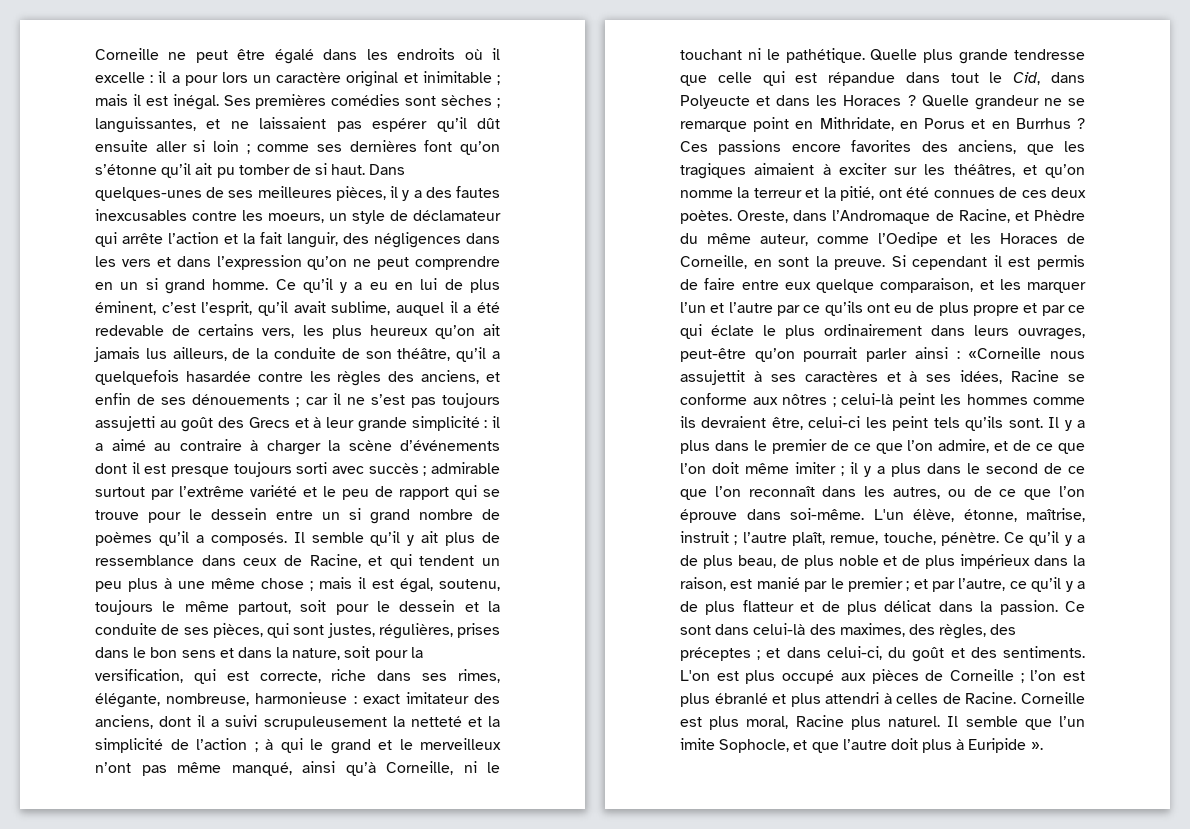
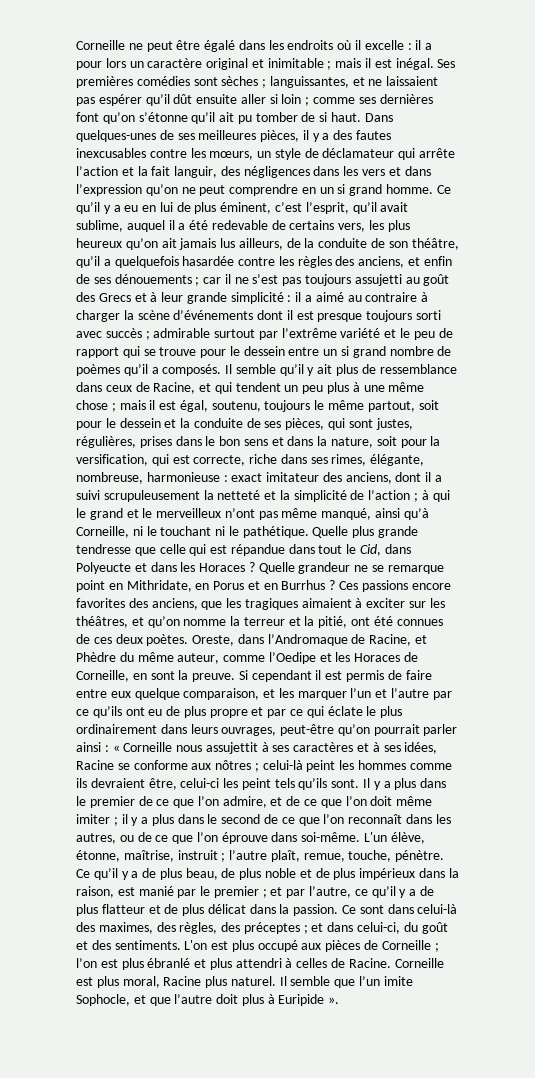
- Dans quelques-unes de ses meilleures pièces, il y a des fautes inexcusables contre les moeurs, un style de déclamateur qui arrête l’action et la fait languir, des négligences dans les vers et dans l’expression qu’on ne peut comprendre en un si grand homme.
+ Dans quelques-unes de ses meilleures pièces, il y a des fautes inexcusables contre les mœurs, un style de déclamateur qui arrête l’action et la fait languir, des négligences dans les vers et dans l’expression qu’on ne peut comprendre en un si grand homme.
- «Corneille nous assujettit à ses caractères et à ses idées, Racine se conforme aux nôtres ;
+ « Corneille nous assujettit à ses caractères et à ses idées, Racine se conforme aux nôtres ;

